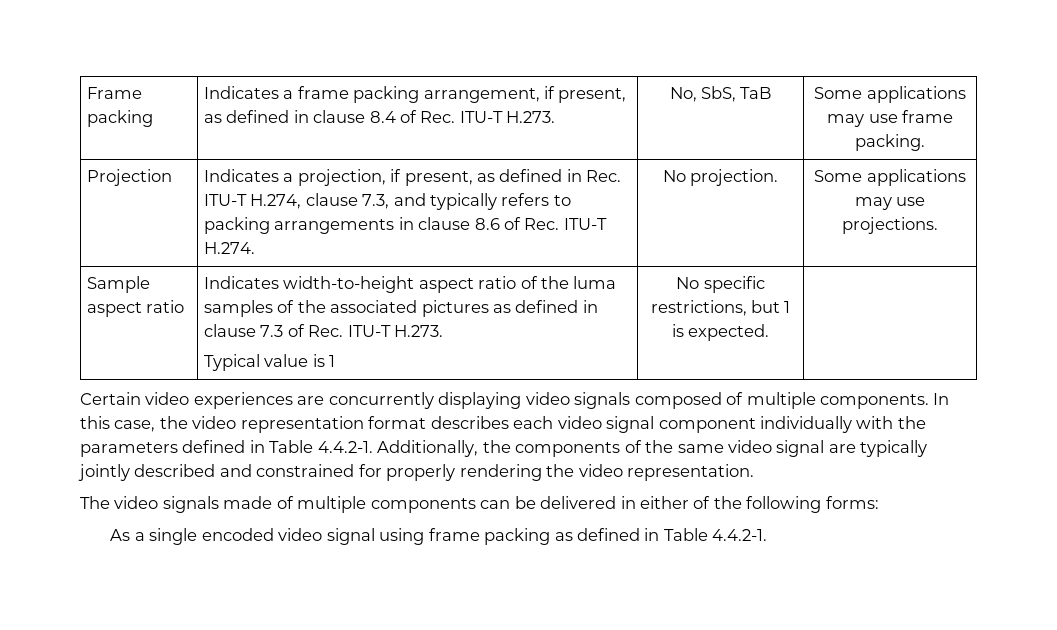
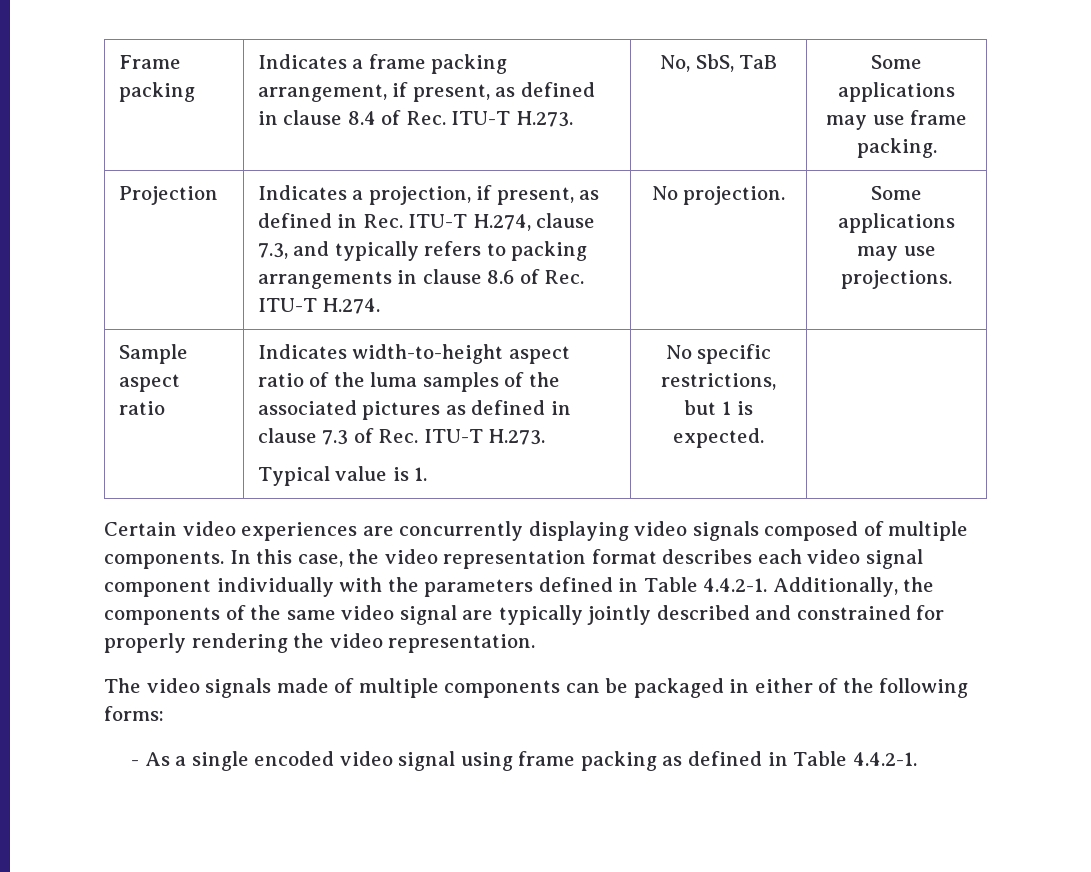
  Sample aspect ratio | Indicates width-to-height aspect ratio of the luma samples of the associated pictures as defined in clause 7.3 of Rec. ITU-T H.273.
- Typical value is 1 | No specific restrictions, but 1 is expected. |
+ Typical value is 1. | No specific restrictions, but 1 is expected. |
- The video signals made of multiple components can be delivered in either of the following forms:
+ The video signals made of multiple components can be packaged in either of the following forms:
- As a single encoded video signal using frame packing as defined in Table 4.4.2-1.
+ - As a single encoded video signal using frame packing as defined in Table 4.4.2-1.

